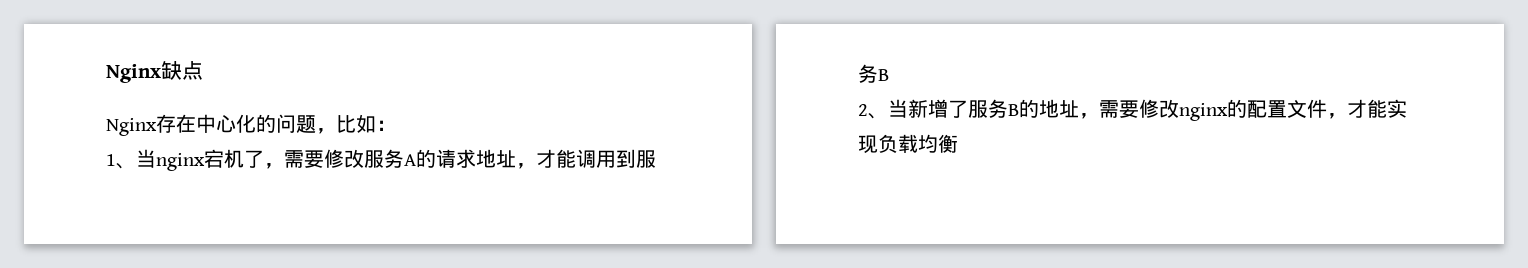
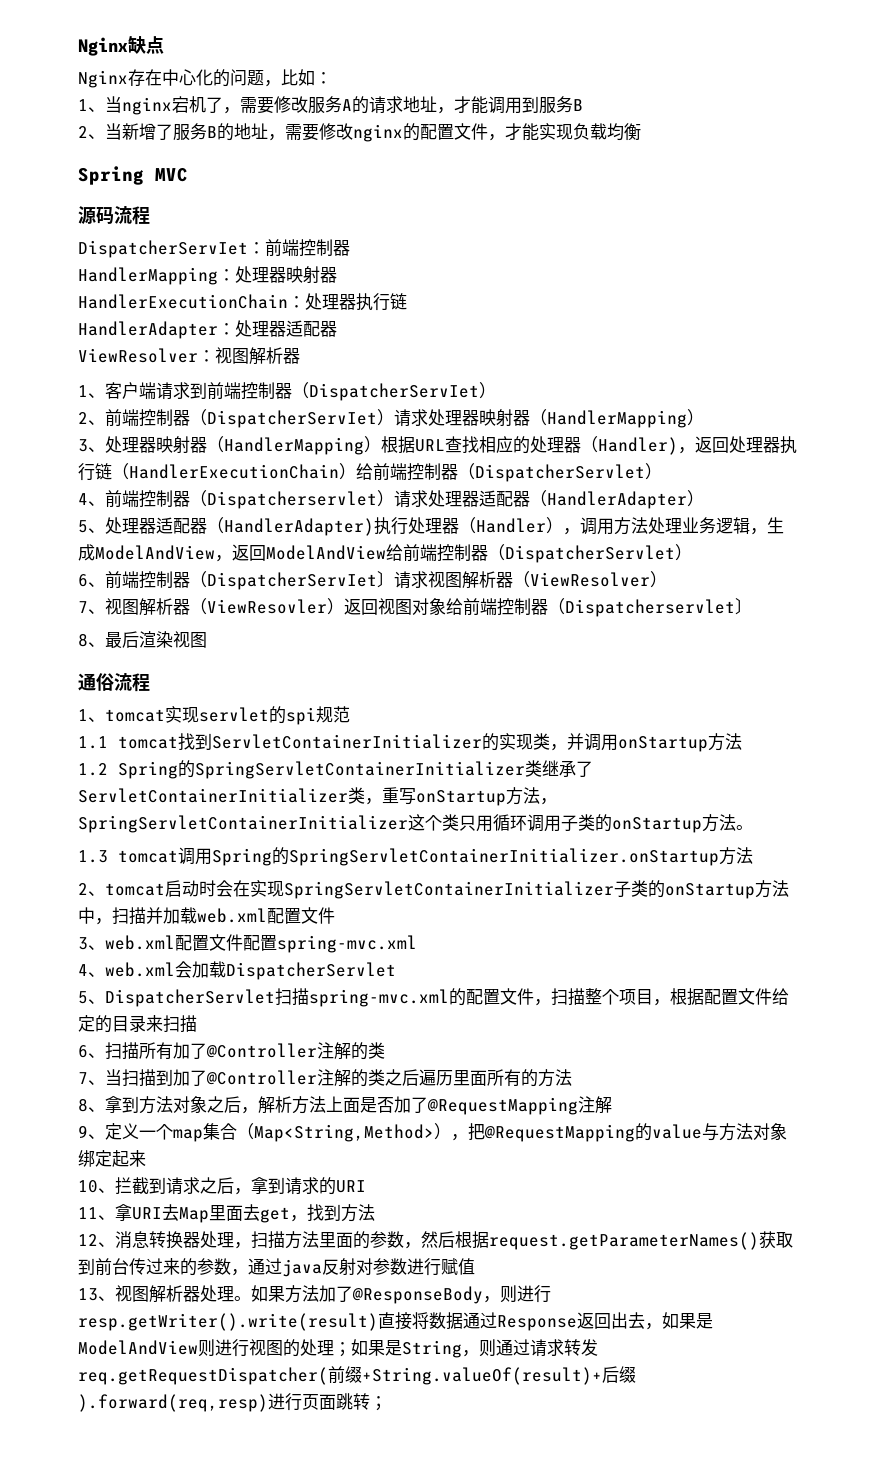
+ Spring MVC
+ 源码流程
+ DispatcherServIet：前端控制器
+ HandlerMapping：处理器映射器
+ HandlerExecutionChain：处理器执行链
+ HandlerAdapter：处理器适配器
+ ViewResolver：视图解析器
+ 1、客户端请求到前端控制器（DispatcherServIet）
+ 2、前端控制器（DispatcherServIet）请求处理器映射器（HandlerMapping）
+ 3、处理器映射器（HandlerMapping）根据URL查找相应的处理器（Handler)，返回处理器执行链（HandlerExecutionChain）给前端控制器（DispatcherServlet）
+ 4、前端控制器（Dispatcherservlet）请求处理器适配器（HandlerAdapter）
+ 5、处理器适配器（HandlerAdapter)执行处理器（Handler），调用方法处理业务逻辑，生成ModelAndView，返回ModelAndView给前端控制器（DispatcherServlet）
+ 6、前端控制器（DispatcherServIet〕请求视图解析器（ViewResolver）
+ 7、视图解析器（ViewResovler）返回视图对象给前端控制器（Dispatcherservlet〕
+ 8、最后渲染视图
+ 通俗流程
+ 1、tomcat实现servlet的spi规范
+ 1.1 tomcat找到ServletContainerInitializer的实现类，并调用onStartup方法
+ 1.2 Spring的SpringServletContainerInitializer类继承了ServletContainerInitializer类，重写onStartup方法，SpringServletContainerInitializer这个类只用循环调用子类的onStartup方法。
+ 1.3 tomcat调用Spring的SpringServletContainerInitializer.onStartup方法
+ 2、tomcat启动时会在实现SpringServletContainerInitializer子类的onStartup方法中，扫描并加载web.xml配置文件
+ 3、web.xml配置文件配置spring-mvc.xml
+ 4、web.xml会加载DispatcherServlet
+ 5、DispatcherServlet扫描spring-mvc.xml的配置文件，扫描整个项目，根据配置文件给定的目录来扫描
+ 6、扫描所有加了@Controller注解的类
+ 7、当扫描到加了@Controller注解的类之后遍历里面所有的方法
+ 8、拿到方法对象之后，解析方法上面是否加了@RequestMapping注解
+ 9、定义一个map集合（Map<String,Method>），把@RequestMapping的value与方法对象绑定起来
+ 10、拦截到请求之后，拿到请求的URI
+ 11、拿URI去Map里面去get，找到方法
+ 12、消息转换器处理，扫描方法里面的参数，然后根据request.getParameterNames()获取到前台传过来的参数，通过java反射对参数进行赋值
+ 13、视图解析器处理。如果方法加了@ResponseBody，则进行resp.getWriter().write(result)直接将数据通过Response返回出去，如果是ModelAndView则进行视图的处理；如果是String，则通过请求转发req.getRequestDispatcher(前缀+String.valueOf(result)+后缀).forward(req,resp)进行页面跳转；

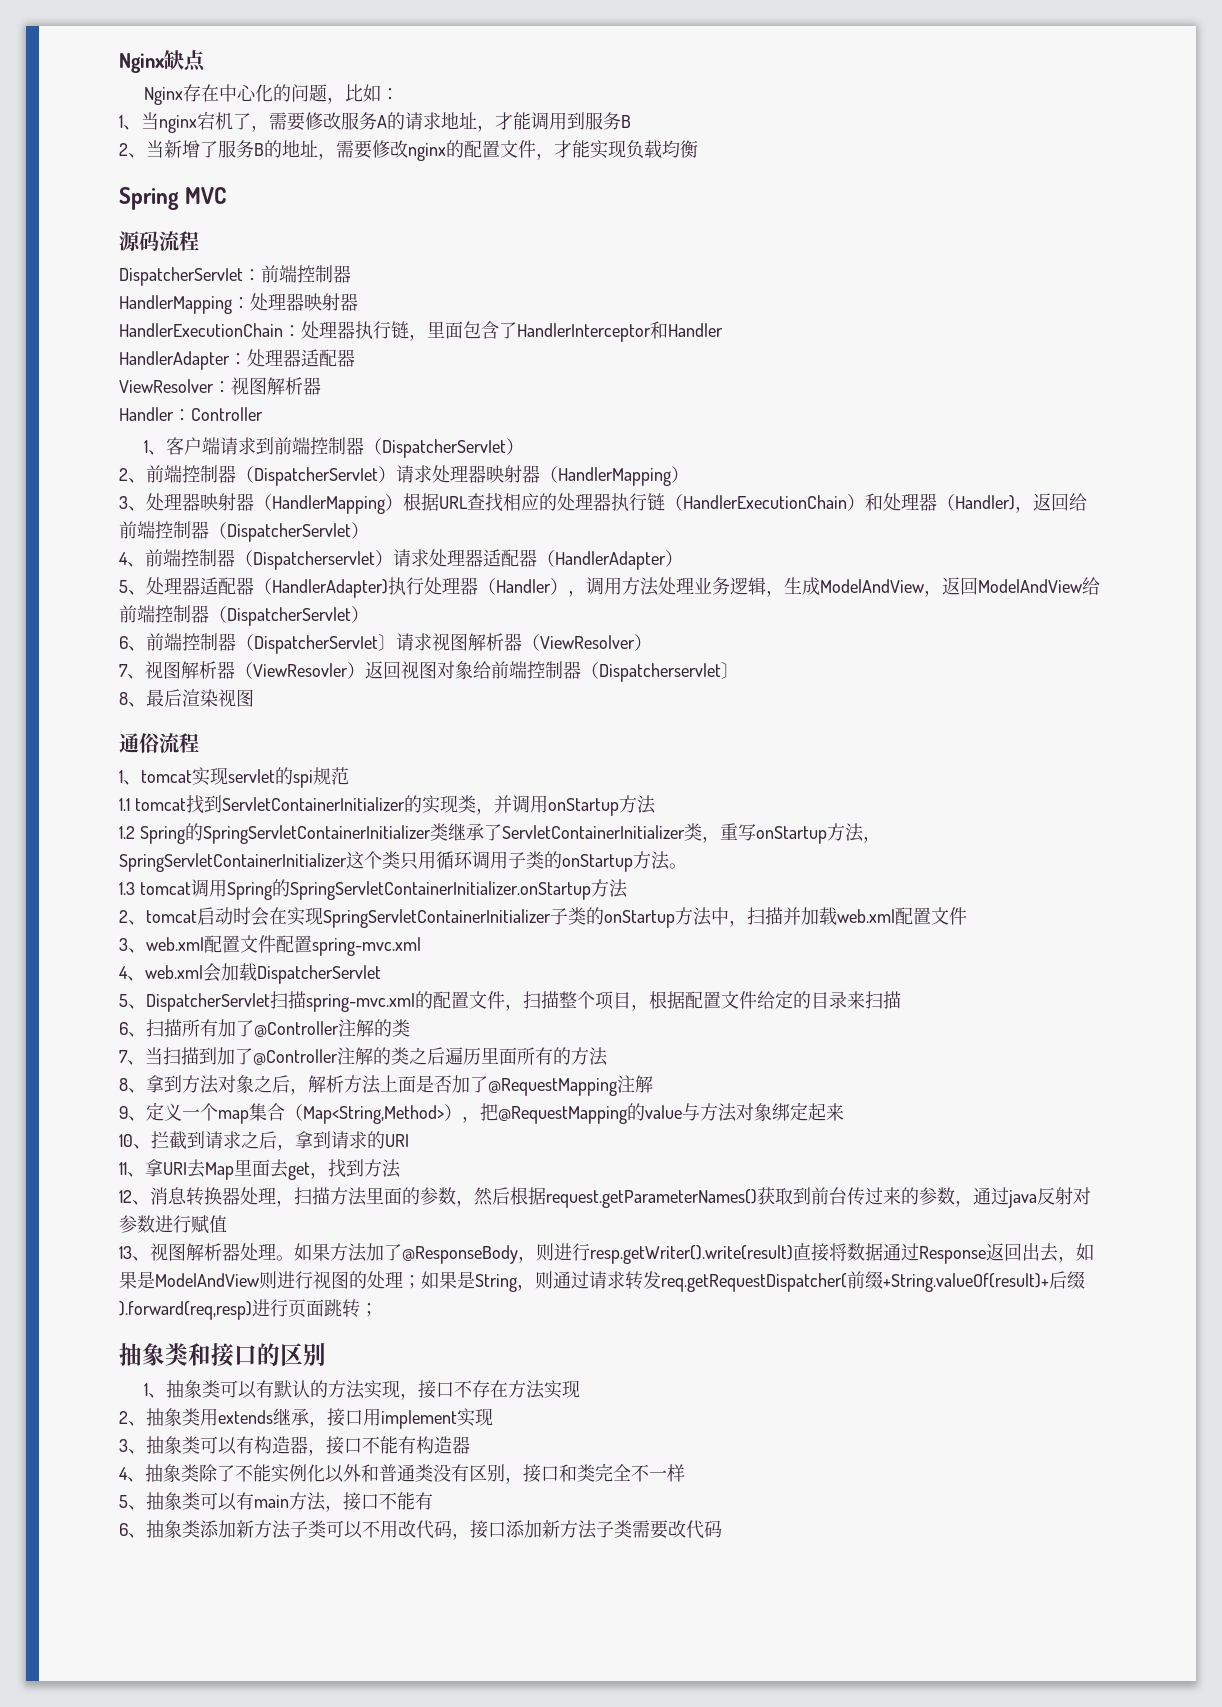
- HandlerExecutionChain：处理器执行链
+ HandlerExecutionChain：处理器执行链，里面包含了HandlerInterceptor和Handler
+ Handler：Controller
- 3、处理器映射器（HandlerMapping）根据URL查找相应的处理器（Handler)，返回处理器执行链（HandlerExecutionChain）给前端控制器（DispatcherServlet）
+ 3、处理器映射器（HandlerMapping）根据URL查找相应的处理器执行链（HandlerExecutionChain）和处理器（Handler)，返回给前端控制器（DispatcherServlet）
+ 抽象类和接口的区别
+ 1、抽象类可以有默认的方法实现，接口不存在方法实现
+ 2、抽象类用extends继承，接口用implement实现
+ 3、抽象类可以有构造器，接口不能有构造器
+ 4、抽象类除了不能实例化以外和普通类没有区别，接口和类完全不一样
+ 5、抽象类可以有main方法，接口不能有
+ 6、抽象类添加新方法子类可以不用改代码，接口添加新方法子类需要改代码

